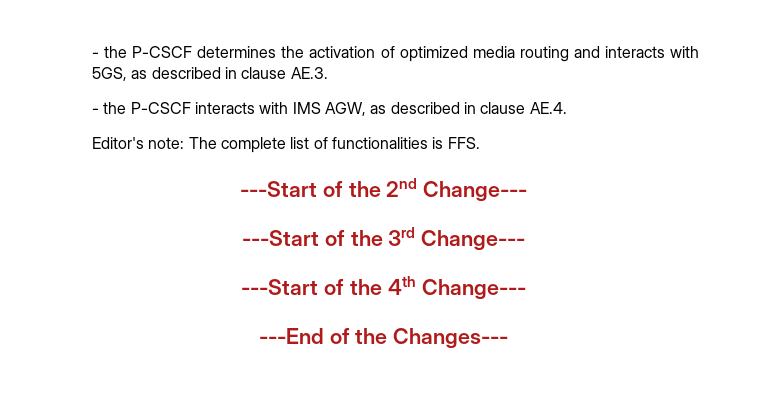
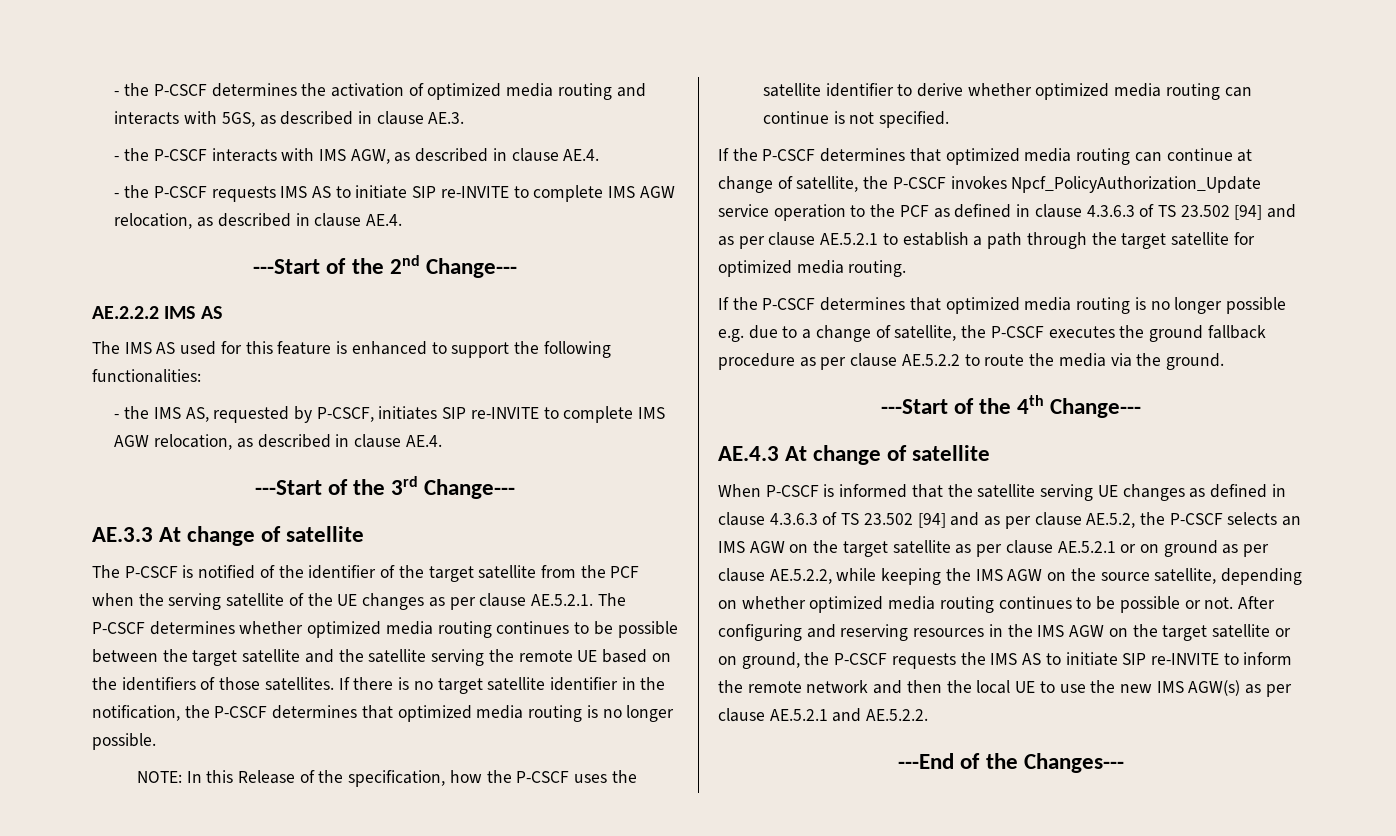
- Editor's note: The complete list of functionalities is FFS.
+ - the P-CSCF requests IMS AS to initiate SIP re-INVITE to complete IMS AGW relocation, as described in clause AE.4.
+ AE.2.2.2 IMS AS
+ The IMS AS used for this feature is enhanced to support the following functionalities:
+ - the IMS AS, requested by P-CSCF, initiates SIP re-INVITE to complete IMS AGW relocation, as described in clause AE.4.
+ AE.3.3 At change of satellite
+ The P-CSCF is notified of the identifier of the target satellite from the PCF when the serving satellite of the UE changes as per clause AE.5.2.1. The P-CSCF determines whether optimized media routing continues to be possible between the target satellite and the satellite serving the remote UE based on the identifiers of those satellites. If there is no target satellite identifier in the notification, the P-CSCF determines that optimized media routing is no longer possible.
+ NOTE: In this Release of the specification, how the P-CSCF uses the satellite identifier to derive whether optimized media routing can continue is not specified.
+ If the P-CSCF determines that optimized media routing can continue at change of satellite, the P-CSCF invokes Npcf_PolicyAuthorization_Update service operation to the PCF as defined in clause 4.3.6.3 of TS 23.502 [94] and as per clause AE.5.2.1 to establish a path through the target satellite for optimized media routing.
+ If the P-CSCF determines that optimized media routing is no longer possible e.g. due to a change of satellite, the P-CSCF executes the ground fallback procedure as per clause AE.5.2.2 to route the media via the ground.
+ AE.4.3 At change of satellite
+ When P-CSCF is informed that the satellite serving UE changes as defined in clause 4.3.6.3 of TS 23.502 [94] and as per clause AE.5.2, the P-CSCF selects an IMS AGW on the target satellite as per clause AE.5.2.1 or on ground as per clause AE.5.2.2, while keeping the IMS AGW on the source satellite, depending on whether optimized media routing continues to be possible or not. After configuring and reserving resources in the IMS AGW on the target satellite or on ground, the P-CSCF requests the IMS AS to initiate SIP re-INVITE to inform the remote network and then the local UE to use the new IMS AGW(s) as per clause AE.5.2.1 and AE.5.2.2.

